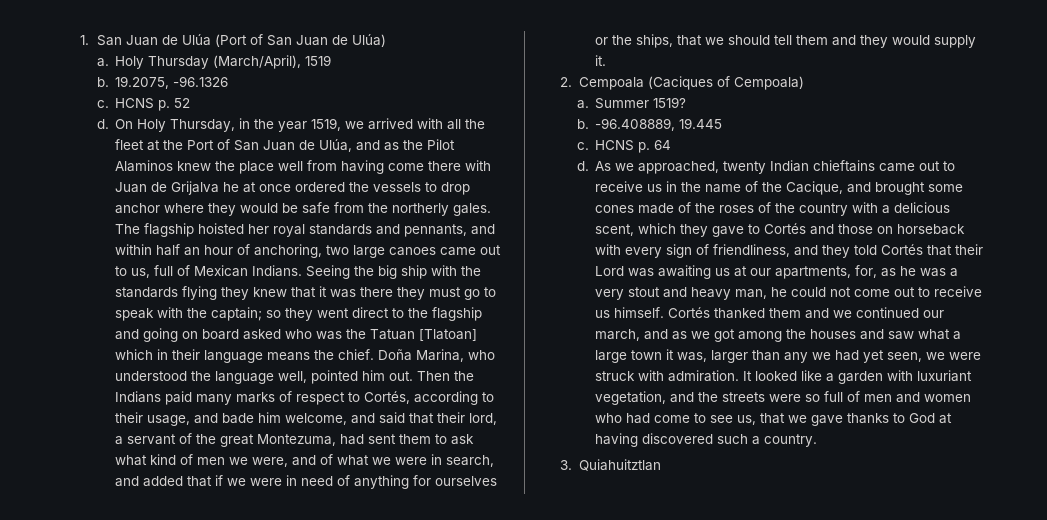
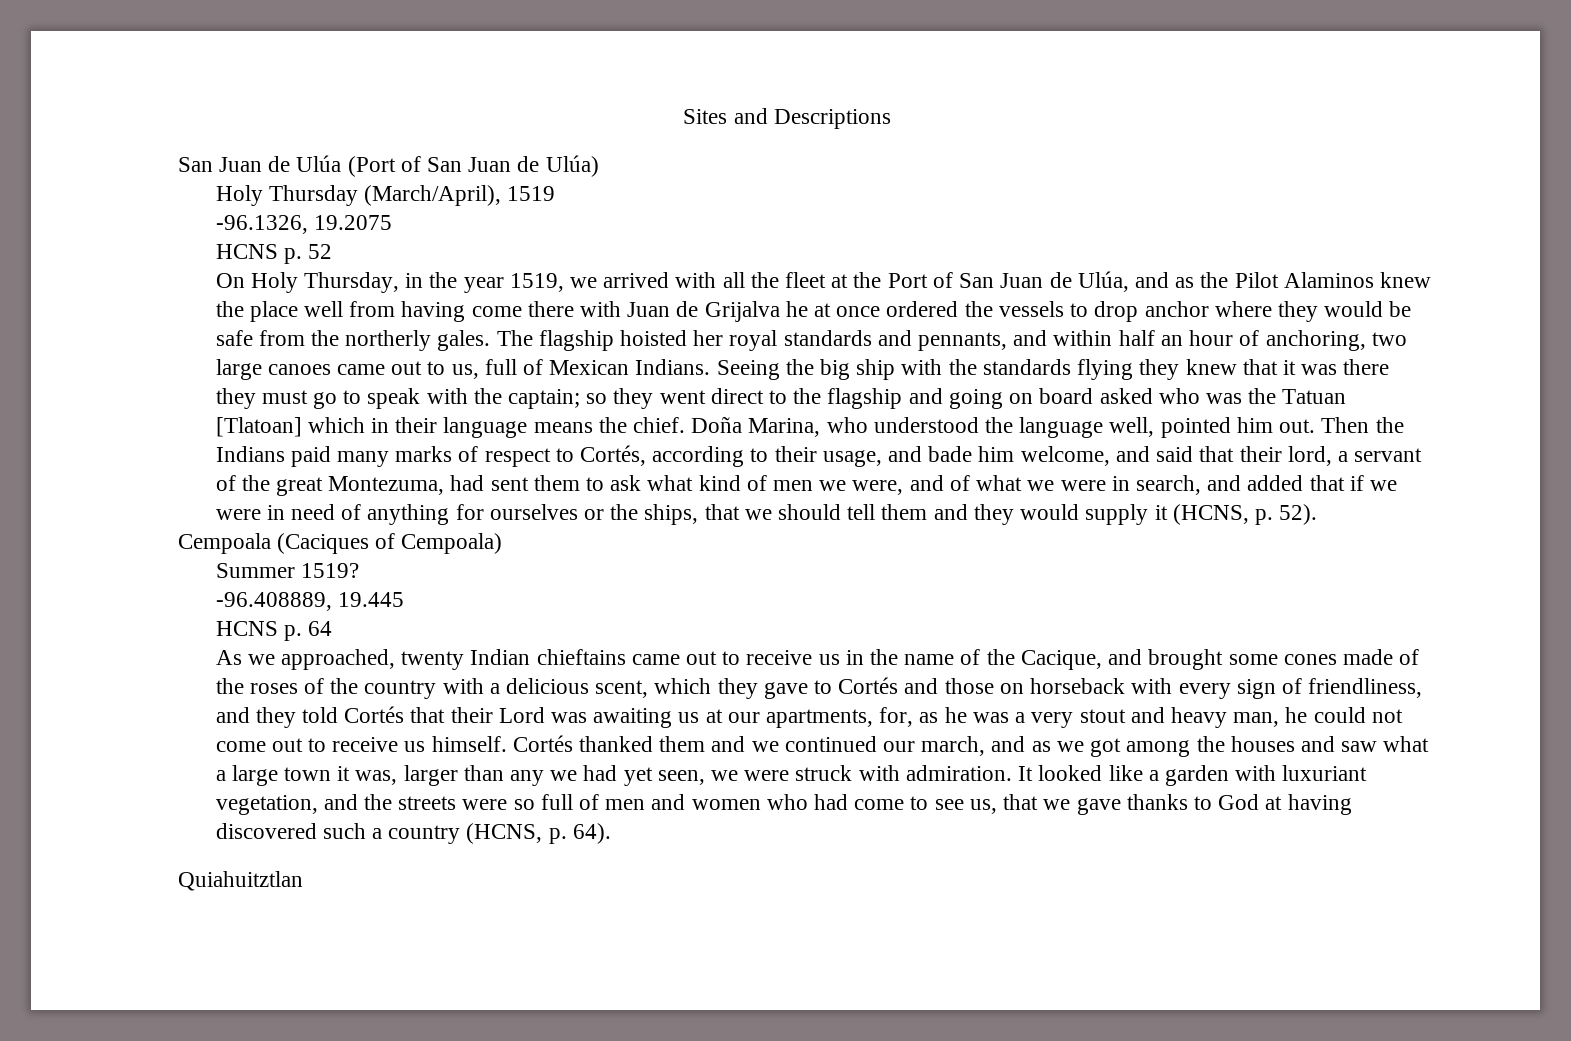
- 1. San Juan de Ulúa (Port of San Juan de Ulúa)
- a. Holy Thursday (March/April), 1519
+ Sites and Descriptions
+ San Juan de Ulúa (Port of San Juan de Ulúa)
+ Holy Thursday (March/April), 1519
- b. 19.2075, -96.1326
- c. HCNS p. 52
- d. On Holy Thursday, in the year 1519, we arrived with all the fleet at the Port of San Juan de Ulúa, and as the Pilot Alaminos knew the place well from having come there with Juan de Grijalva he at once ordered the vessels to drop anchor where they would be safe from the northerly gales.
+ -96.1326, 19.2075
+ HCNS p. 52
+ On Holy Thursday, in the year 1519, we arrived with all the fleet at the Port of San Juan de Ulúa, and as the Pilot Alaminos knew the place well from having come there with Juan de Grijalva he at once ordered the vessels to drop anchor where they would be safe from the northerly gales.
- Then the Indians paid many marks of respect to Cortés, according to their usage, and bade him welcome, and said that their lord, a servant of the great Montezuma, had sent them to ask what kind of men we were, and of what we were in search, and added that if we were in need of anything for ourselves or the ships, that we should tell them and they would supply it.
- 2. Cempoala (Caciques of Cempoala)
- a. Summer 1519?
- b. -96.408889, 19.445
- c. HCNS p. 64
- d. As we approached, twenty Indian chieftains came out to receive us in the name of the Cacique, and brought some cones made of the roses of the country with a delicious scent, which they gave to Cortés and those on horseback with every sign of friendliness, and they told Cortés that their Lord was awaiting us at our apartments, for, as he was a very stout and heavy man, he could not come out to receive us himself.
+ Then the Indians paid many marks of respect to Cortés, according to their usage, and bade him welcome, and said that their lord, a servant of the great Montezuma, had sent them to ask what kind of men we were, and of what we were in search, and added that if we were in need of anything for ourselves or the ships, that we should tell them and they would supply it (HCNS, p. 52).
+ Cempoala (Caciques of Cempoala)
+ Summer 1519?
+ -96.408889, 19.445
+ HCNS p. 64
+ As we approached, twenty Indian chieftains came out to receive us in the name of the Cacique, and brought some cones made of the roses of the country with a delicious scent, which they gave to Cortés and those on horseback with every sign of friendliness, and they told Cortés that their Lord was awaiting us at our apartments, for, as he was a very stout and heavy man, he could not come out to receive us himself.
- It looked like a garden with luxuriant vegetation, and the streets were so full of men and women who had come to see us, that we gave thanks to God at having discovered such a country.
- 3. Quiahuitztlan
+ It looked like a garden with luxuriant vegetation, and the streets were so full of men and women who had come to see us, that we gave thanks to God at having discovered such a country (HCNS, p. 64).
+ Quiahuitztlan

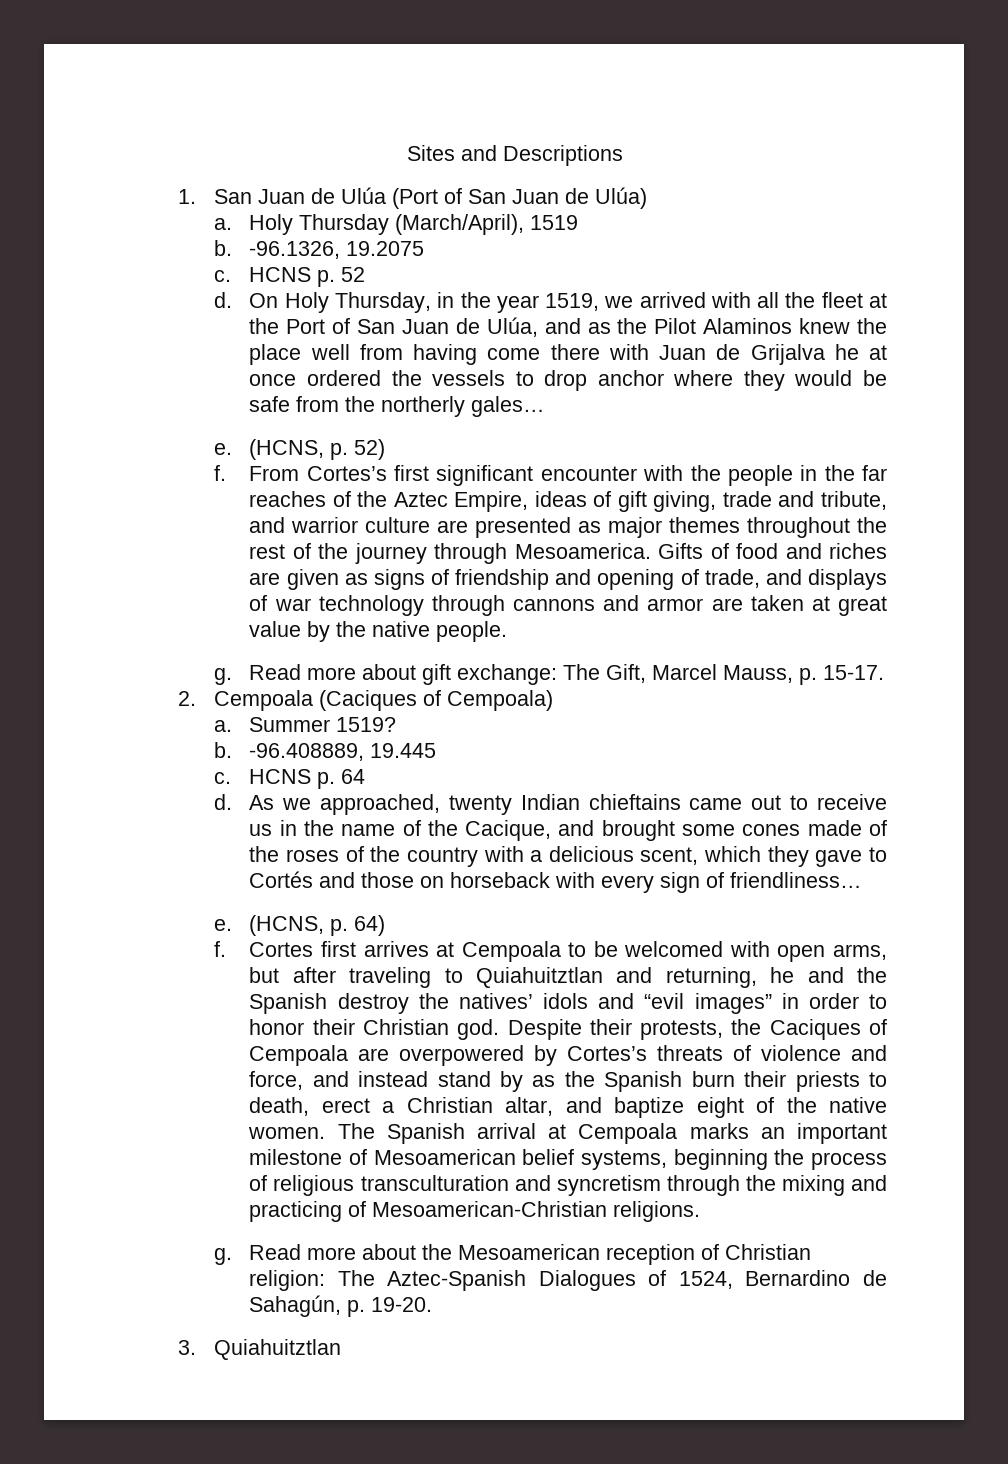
- San Juan de Ulúa (Port of San Juan de Ulúa)
- Holy Thursday (March/April), 1519
- -96.1326, 19.2075
- HCNS p. 52
- On Holy Thursday, in the year 1519, we arrived with all the fleet at the Port of San Juan de Ulúa, and as the Pilot Alaminos knew the place well from having come there with Juan de Grijalva he at once ordered the vessels to drop anchor where they would be safe from the northerly gales. The flagship hoisted her royal standards and pennants, and within half an hour of anchoring, two large canoes came out to us, full of Mexican Indians. Seeing the big ship with the standards flying they knew that it was there they must go to speak with the captain; so they went direct to the flagship and going on board asked who was the Tatuan [Tlatoan] which in their language means the chief. Doña Marina, who understood the language well, pointed him out. Then the Indians paid many marks of respect to Cortés, according to their usage, and bade him welcome, and said that their lord, a servant of the great Montezuma, had sent them to ask what kind of men we were, and of what we were in search, and added that if we were in need of anything for ourselves or the ships, that we should tell them and they would supply it (HCNS, p. 52).
- Cempoala (Caciques of Cempoala)
- Summer 1519?
- -96.408889, 19.445
- HCNS p. 64
- As we approached, twenty Indian chieftains came out to receive us in the name of the Cacique, and brought some cones made of the roses of the country with a delicious scent, which they gave to Cortés and those on horseback with every sign of friendliness, and they told Cortés that their Lord was awaiting us at our apartments, for, as he was a very stout and heavy man, he could not come out to receive us himself. Cortés thanked them and we continued our march, and as we got among the houses and saw what a large town it was, larger than any we had yet seen, we were struck with admiration. It looked like a garden with luxuriant vegetation, and the streets were so full of men and women who had come to see us, that we gave thanks to God at having discovered such a country (HCNS, p. 64).
- Quiahuitztlan
+ 1. San Juan de Ulúa (Port of San Juan de Ulúa)
+ a. Holy Thursday (March/April), 1519
+ b. -96.1326, 19.2075
+ c. HCNS p. 52
+ d. On Holy Thursday, in the year 1519, we arrived with all the fleet at the Port of San Juan de Ulúa, and as the Pilot Alaminos knew the place well from having come there with Juan de Grijalva he at once ordered the vessels to drop anchor where they would be safe from the northerly gales…
+ e. (HCNS, p. 52)
+ f. From Cortes’s first significant encounter with the people in the far reaches of the Aztec Empire, ideas of gift giving, trade and tribute, and warrior culture are presented as major themes throughout the rest of the journey through Mesoamerica. Gifts of food and riches are given as signs of friendship and opening of trade, and displays of war technology through cannons and armor are taken at great value by the native people.
+ g. Read more about gift exchange: The Gift, Marcel Mauss, p. 15-17.
+ 2. Cempoala (Caciques of Cempoala)
+ a. Summer 1519?
+ b. -96.408889, 19.445
+ c. HCNS p. 64
+ d. As we approached, twenty Indian chieftains came out to receive us in the name of the Cacique, and brought some cones made of the roses of the country with a delicious scent, which they gave to Cortés and those on horseback with every sign of friendliness…
+ e. (HCNS, p. 64)
+ f. Cortes first arrives at Cempoala to be welcomed with open arms, but after traveling to Quiahuitztlan and returning, he and the Spanish destroy the natives’ idols and “evil images” in order to honor their Christian god. Despite their protests, the Caciques of Cempoala are overpowered by Cortes’s threats of violence and force, and instead stand by as the Spanish burn their priests to death, erect a Christian altar, and baptize eight of the native women. The Spanish arrival at Cempoala marks an important milestone of Mesoamerican belief systems, beginning the process of religious transculturation and syncretism through the mixing and practicing of Mesoamerican-Christian religions.
+ g. Read more about the Mesoamerican reception of Christian religion: The Aztec-Spanish Dialogues of 1524, Bernardino de Sahagún, p. 19-20.
+ 3. Quiahuitztlan

